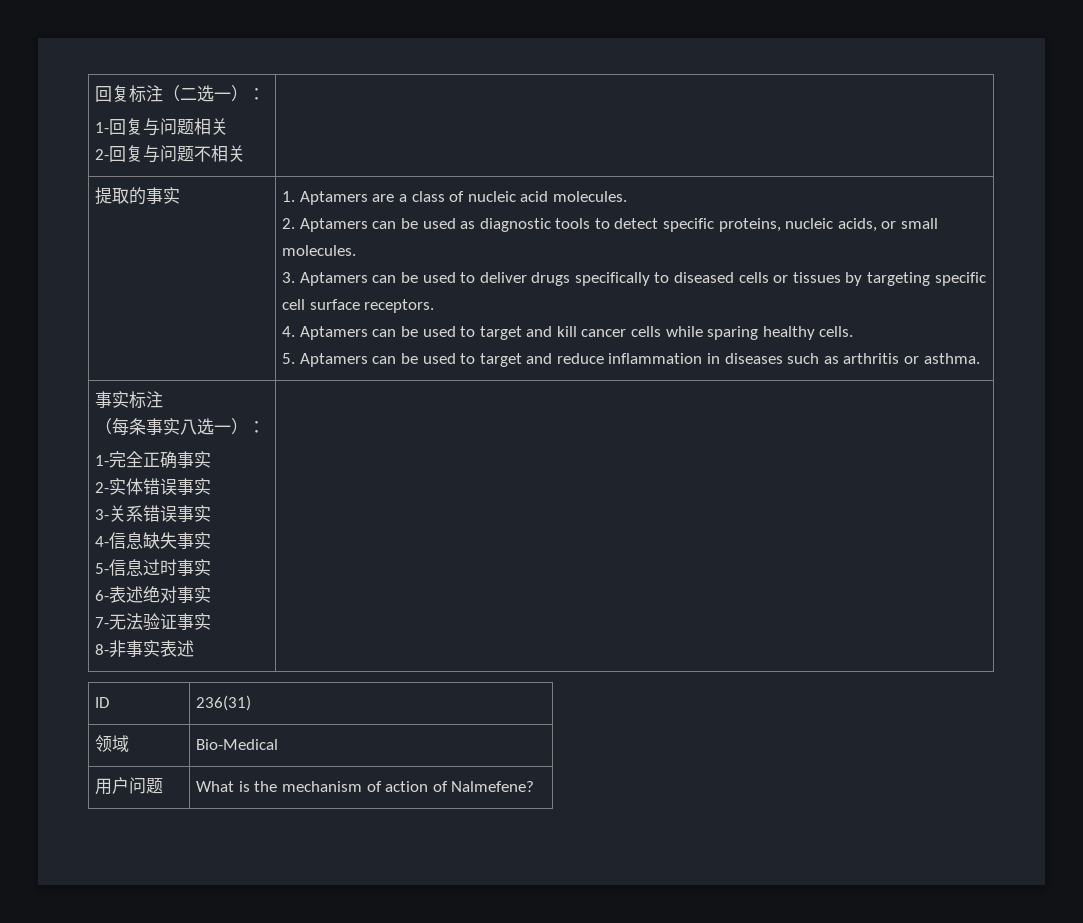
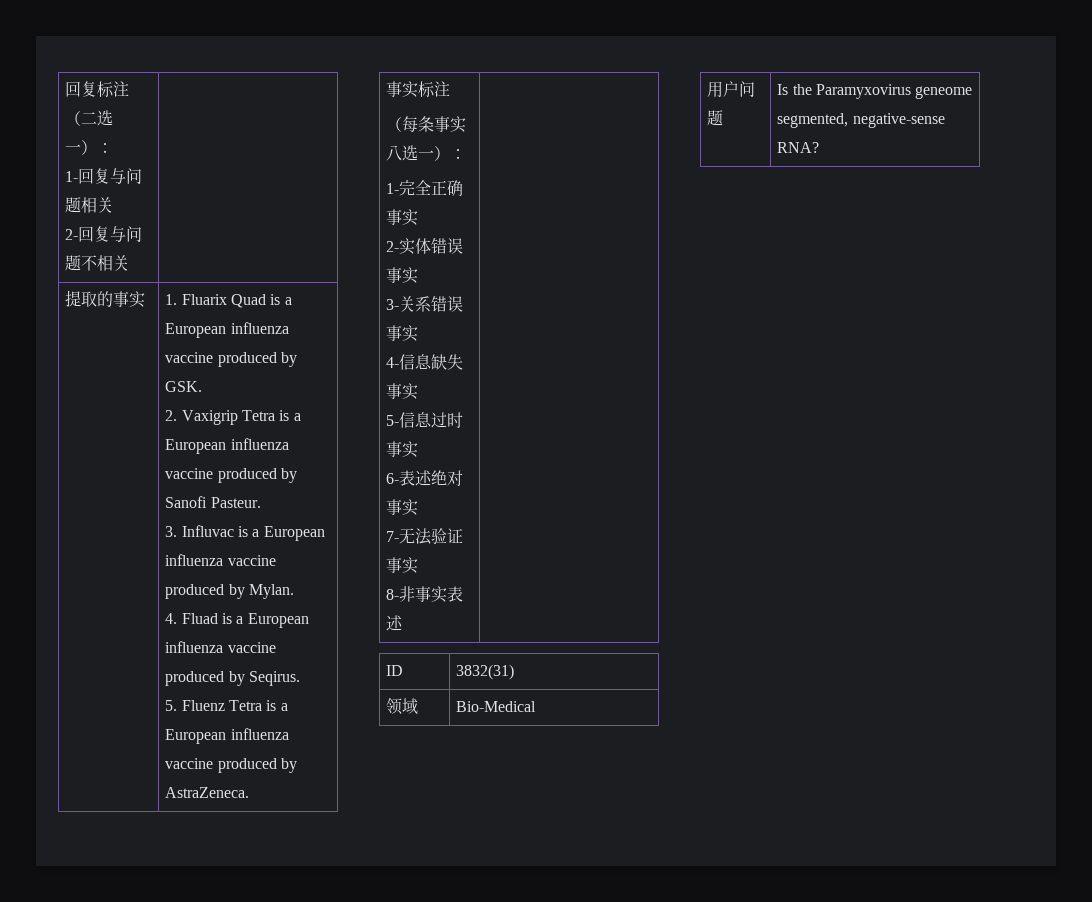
- 1. Aptamers are a class of nucleic acid molecules.
- 2. Aptamers can be used as diagnostic tools to detect specific proteins, nucleic acids, or small molecules.
- 3. Aptamers can be used to deliver drugs specifically to diseased cells or tissues by targeting specific cell surface receptors.
- 4. Aptamers can be used to target and kill cancer cells while sparing healthy cells.
- 5. Aptamers can be used to target and reduce inflammation in diseases such as arthritis or asthma.
+ 1. Fluarix Quad is a European influenza vaccine produced by GSK.
+ 2. Vaxigrip Tetra is a European influenza vaccine produced by Sanofi Pasteur.
+ 3. Influvac is a European influenza vaccine produced by Mylan.
+ 4. Fluad is a European influenza vaccine produced by Seqirus.
+ 5. Fluenz Tetra is a European influenza vaccine produced by AstraZeneca.
- ID | 236(31)
+ ID | 3832(31)
- 用户问题 | What is the mechanism of action of Nalmefene?
+ 用户问题 | Is the Paramyxovirus geneome segmented, negative-sense RNA?

